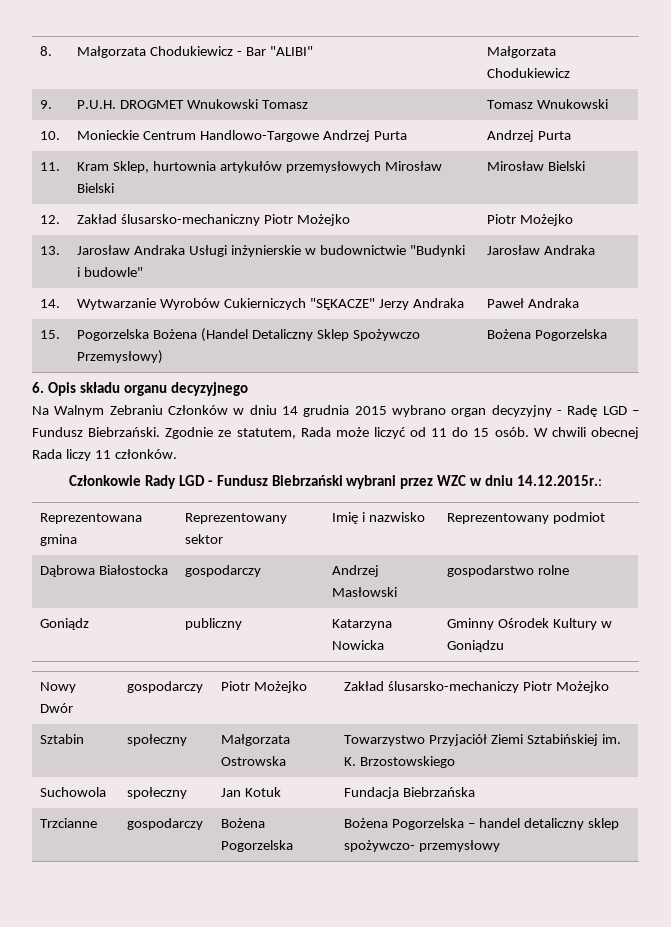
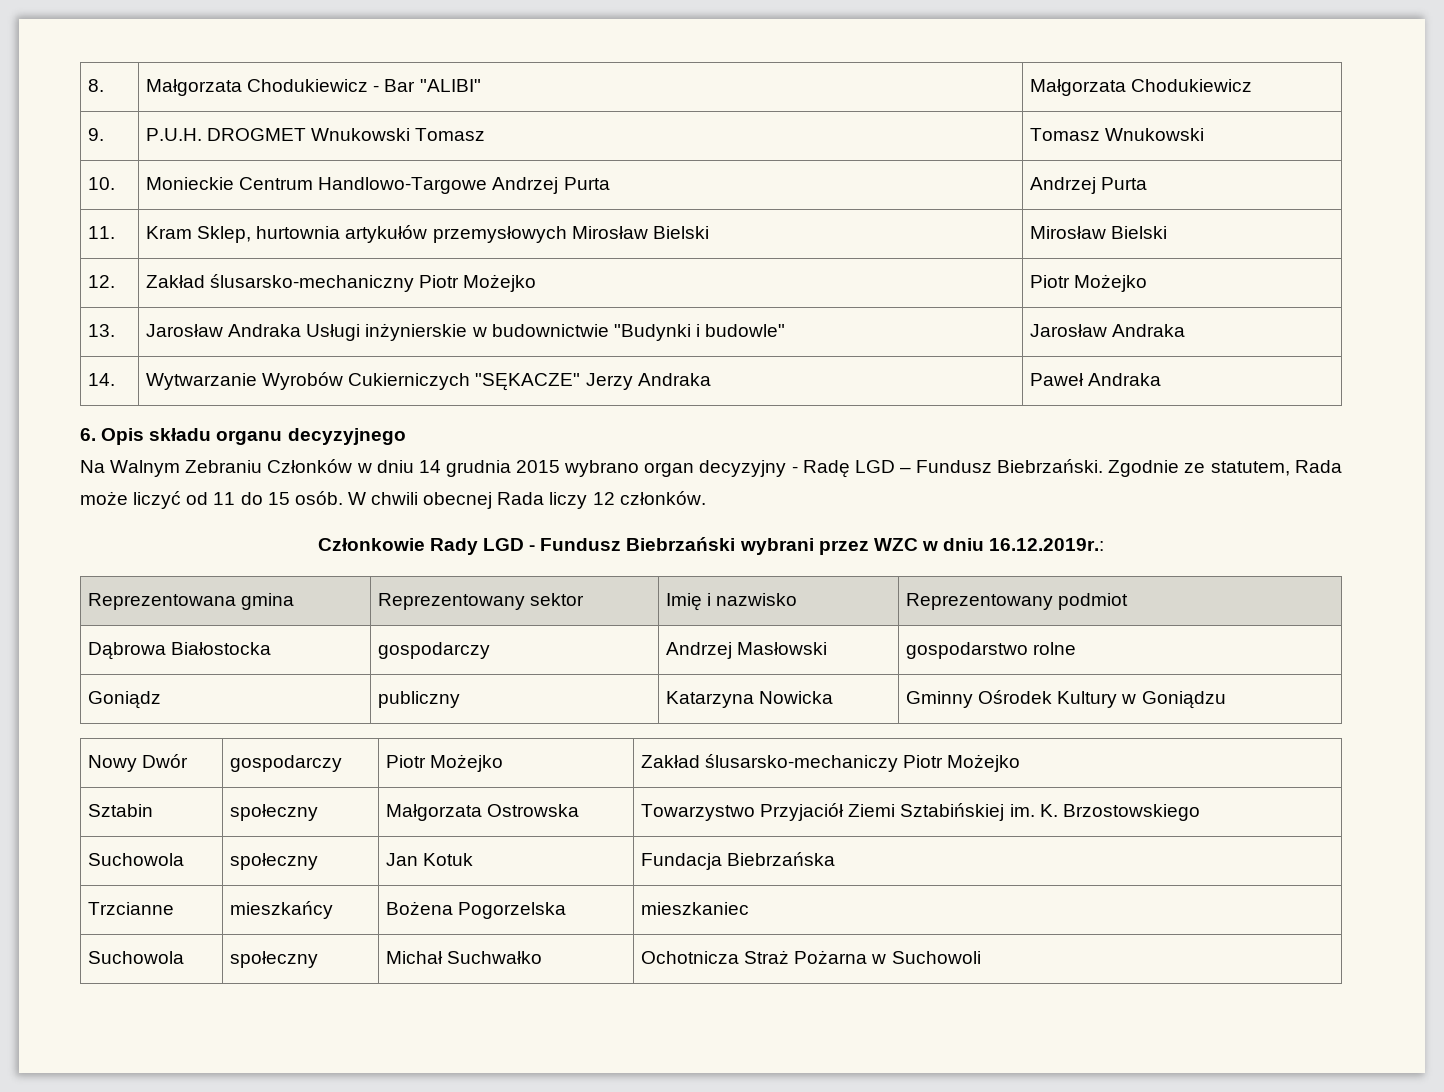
- 15. | Pogorzelska Bożena (Handel Detaliczny Sklep Spożywczo Przemysłowy) | Bożena Pogorzelska
- W chwili obecnej Rada liczy 11 członków.
+ W chwili obecnej Rada liczy 12 członków.
- Członkowie Rady LGD - Fundusz Biebrzański wybrani przez WZC w dniu 14.12.2015r.:
+ Członkowie Rady LGD - Fundusz Biebrzański wybrani przez WZC w dniu 16.12.2019r.:
- Trzcianne | gospodarczy | Bożena Pogorzelska | Bożena Pogorzelska – handel detaliczny sklep spożywczo- przemysłowy
+ Trzcianne | mieszkańcy | Bożena Pogorzelska | mieszkaniec
+ Suchowola | społeczny | Michał Suchwałko | Ochotnicza Straż Pożarna w Suchowoli

